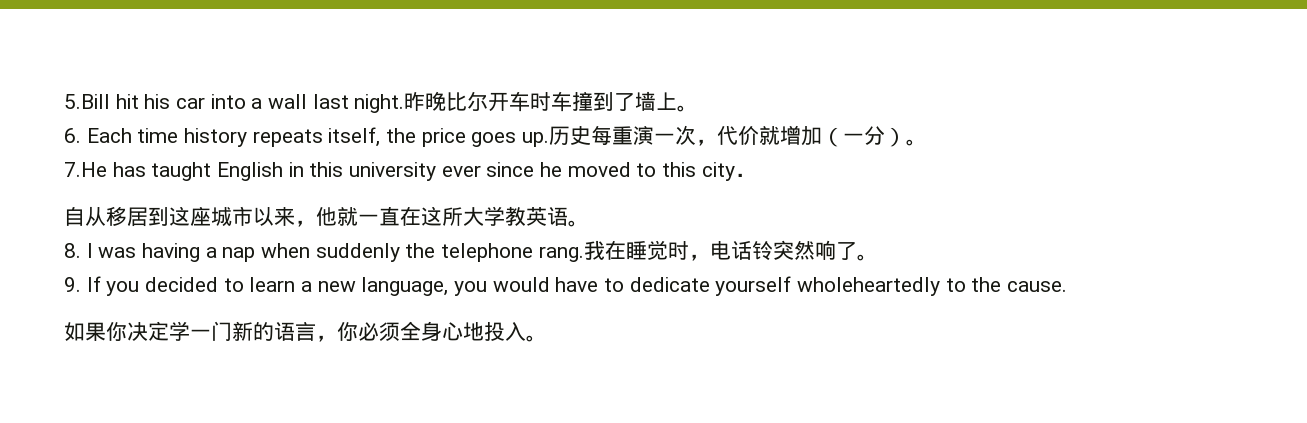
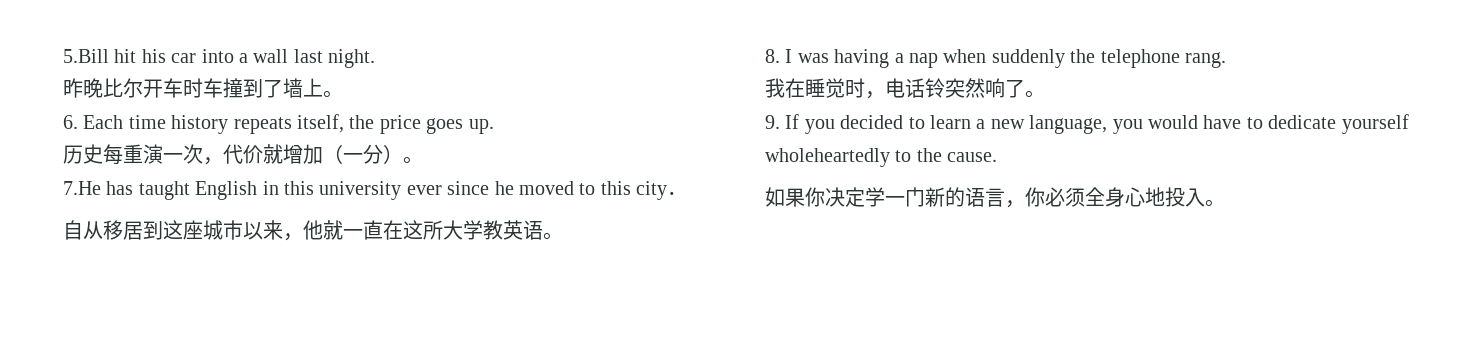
- 5.Bill hit his car into a wall last night.昨晚比尔开车时车撞到了墙上。
+ 5.Bill hit his car into a wall last night.
+ 昨晚比尔开车时车撞到了墙上。
- 6. Each time history repeats itself, the price goes up.历史每重演一次，代价就增加（一分）。
+ 6. Each time history repeats itself, the price goes up.
+ 历史每重演一次，代价就增加（一分）。
- 8. I was having a nap when suddenly the telephone rang.我在睡觉时，电话铃突然响了。
+ 8. I was having a nap when suddenly the telephone rang.
+ 我在睡觉时，电话铃突然响了。

